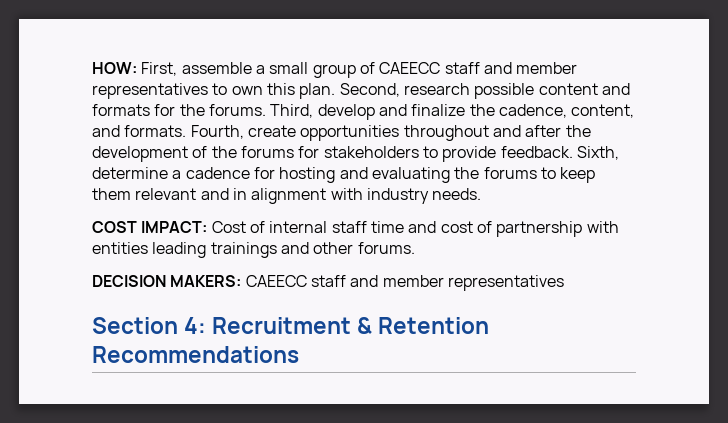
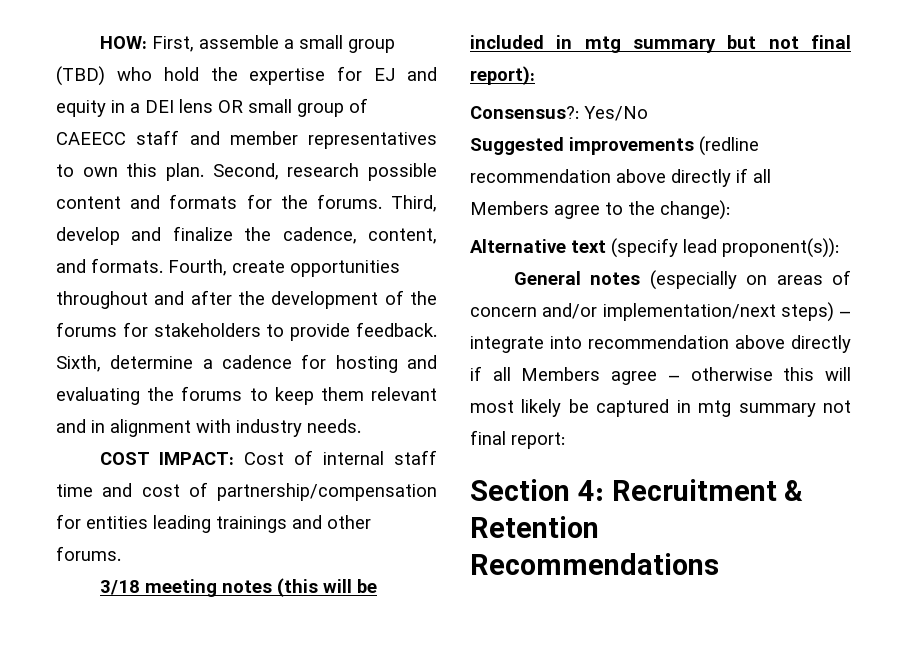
- HOW: First, assemble a small group of CAEECC staff and member representatives to own this plan.
+ HOW: First, assemble a small group (TBD) who hold the expertise for EJ and equity in a DEI lens OR small group of CAEECC staff and member representatives to own this plan.
- COST IMPACT: Cost of internal staff time and cost of partnership with entities leading trainings and other forums.
+ COST IMPACT: Cost of internal staff time and cost of partnership/compensation for entities leading trainings and other forums.
- DECISION MAKERS: CAEECC staff and member representatives
+ 3/18 meeting notes (this will be included in mtg summary but not final report):
+ Consensus?: Yes/No
+ Suggested improvements (redline recommendation above directly if all Members agree to the change):
+ Alternative text (specify lead proponent(s)):
+ General notes (especially on areas of concern and/or implementation/next steps) – integrate into recommendation above directly if all Members agree – otherwise this will most likely be captured in mtg summary not final report:

